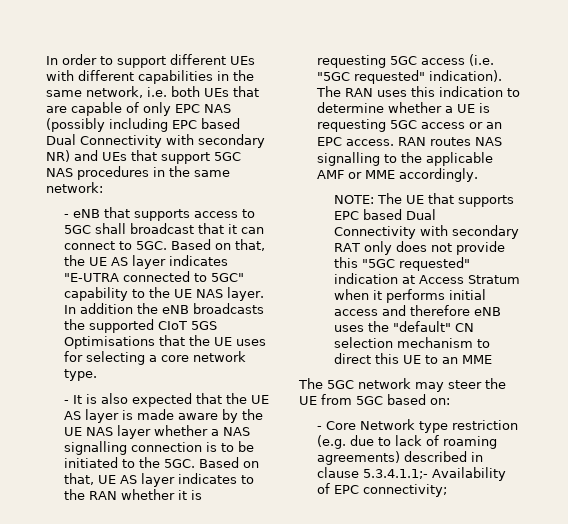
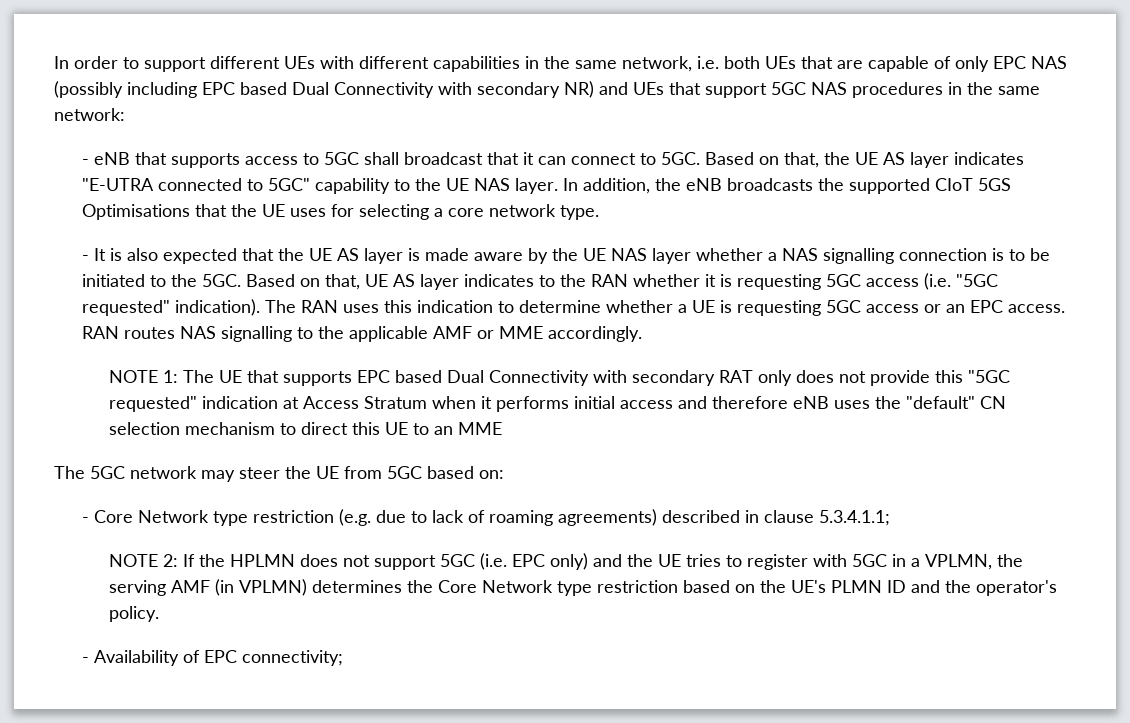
- In addition the eNB broadcasts the supported CIoT 5GS Optimisations that the UE uses for selecting a core network type.
+ In addition, the eNB broadcasts the supported CIoT 5GS Optimisations that the UE uses for selecting a core network type.
- NOTE: The UE that supports EPC based Dual Connectivity with secondary RAT only does not provide this "5GC requested" indication at Access Stratum when it performs initial access and therefore eNB uses the "default" CN selection mechanism to direct this UE to an MME
+ NOTE 1: The UE that supports EPC based Dual Connectivity with secondary RAT only does not provide this "5GC requested" indication at Access Stratum when it performs initial access and therefore eNB uses the "default" CN selection mechanism to direct this UE to an MME
- - Core Network type restriction (e.g. due to lack of roaming agreements) described in clause 5.3.4.1.1;- Availability of EPC connectivity;
+ - Core Network type restriction (e.g. due to lack of roaming agreements) described in clause 5.3.4.1.1;
+ NOTE 2: If the HPLMN does not support 5GC (i.e. EPC only) and the UE tries to register with 5GC in a VPLMN, the serving AMF (in VPLMN) determines the Core Network type restriction based on the UE's PLMN ID and the operator's policy.
+ - Availability of EPC connectivity;

